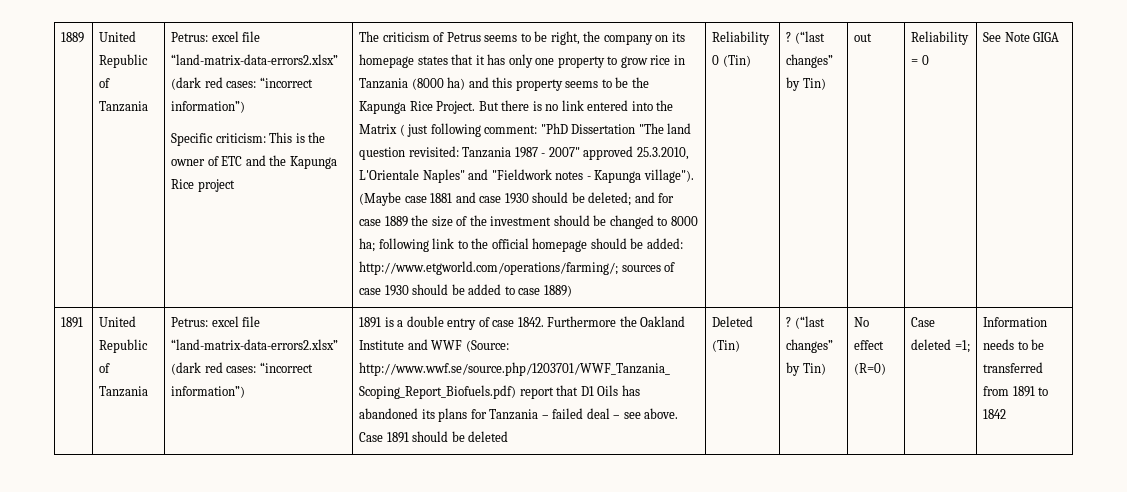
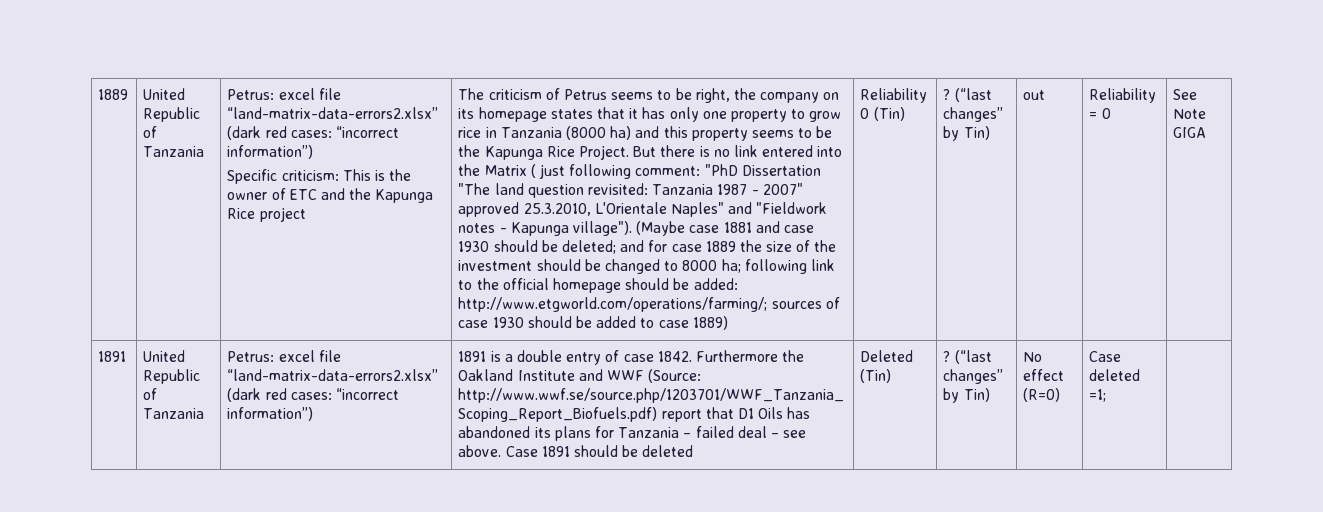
- Information needs to be transferred from 1891 to 1842

